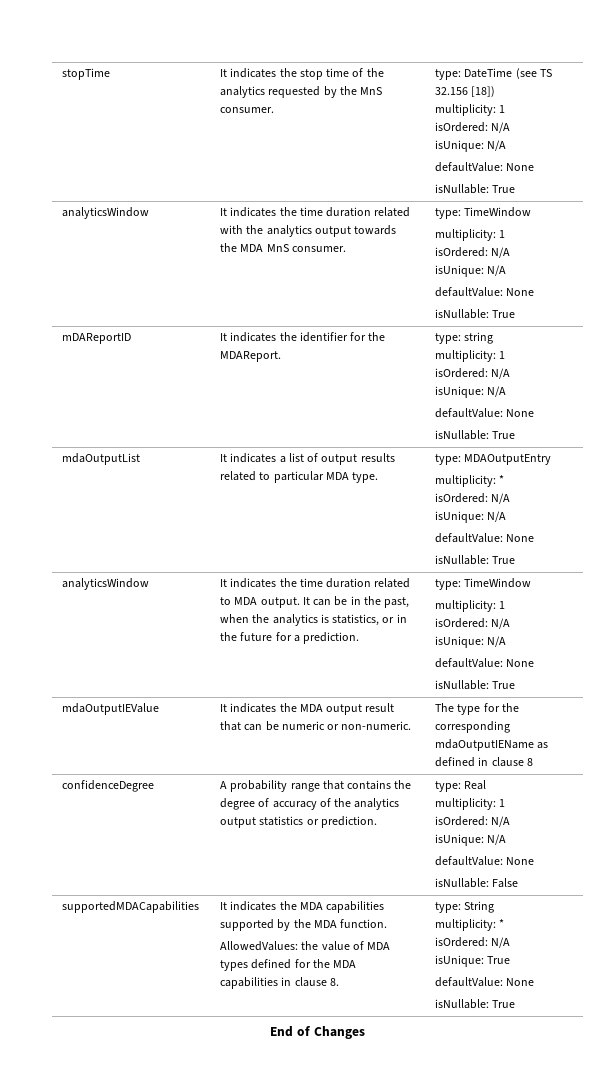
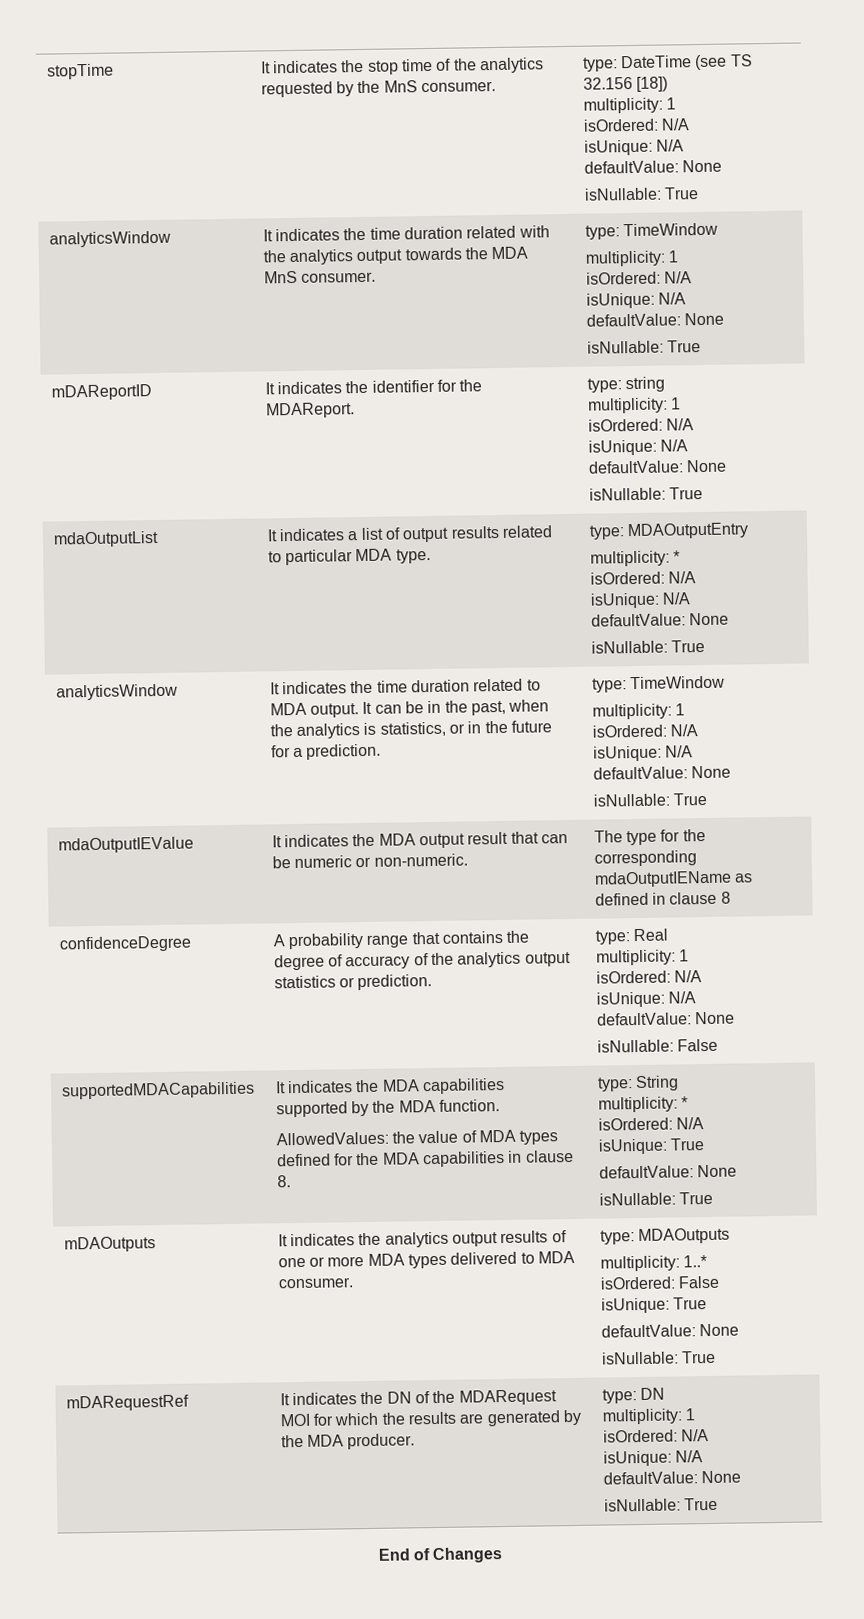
+ mDAOutputs | It indicates the analytics output results of one or more MDA types delivered to MDA consumer. | type: MDAOutputs
+ multiplicity: 1..*
+ isOrdered: False
+ isUnique: True
+ defaultValue: None
+ isNullable: True
+ mDARequestRef | It indicates the DN of the MDARequest MOI for which the results are generated by the MDA producer. | type: DN
+ multiplicity: 1
+ isOrdered: N/A
+ isUnique: N/A
+ defaultValue: None
+ isNullable: True

